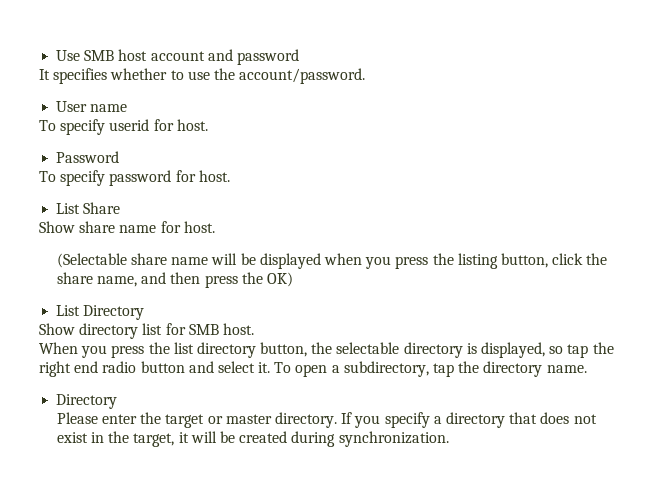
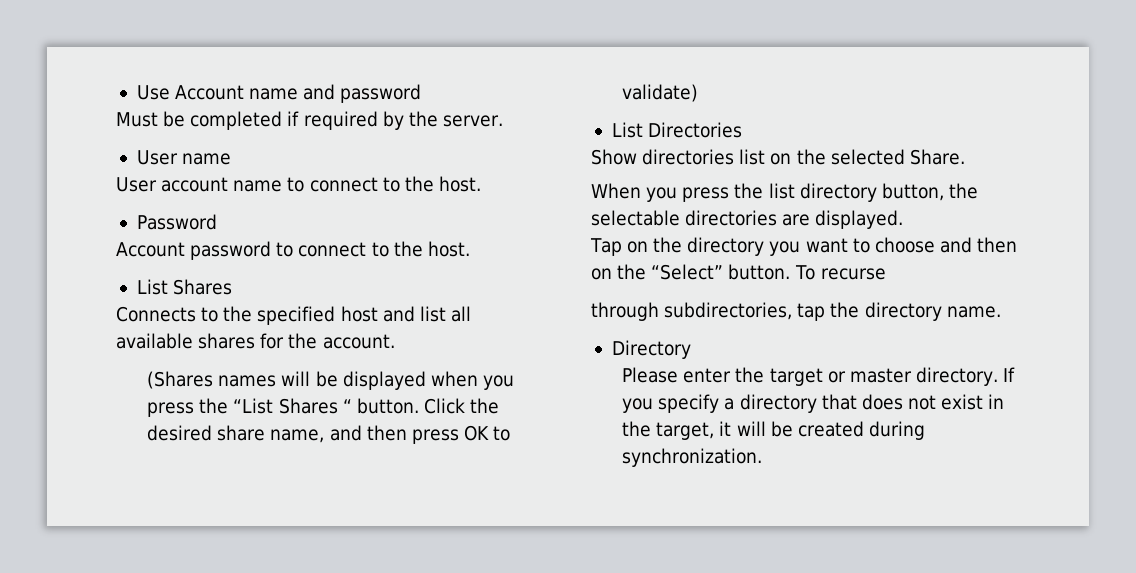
- Use SMB host account and password
+ Use Account name and password
- It specifies whether to use the account/password.
+ Must be completed if required by the server.
  User name
- To specify userid for host.
+ User account name to connect to the host.
  Password
- To specify password for host.
- List Share
- Show share name for host.
- (Selectable share name will be displayed when you press the listing button, click the share name, and then press the OK)
- List Directory
- Show directory list for SMB host.
+ Account password to connect to the host.
+ List Shares
+ Connects to the specified host and list all available shares for the account.
+ (Shares names will be displayed when you press the “List Shares “ button. Click the desired share name, and then press OK to validate)
+ List Directories
+ Show directories list on the selected Share.
- When you press the list directory button, the selectable directory is displayed, so tap the right end radio button and select it. To open a subdirectory, tap the directory name.
+ When you press the list directory button, the selectable directories are displayed.
+ Tap on the directory you want to choose and then on the “Select” button. To recurse
+ through subdirectories, tap the directory name.

